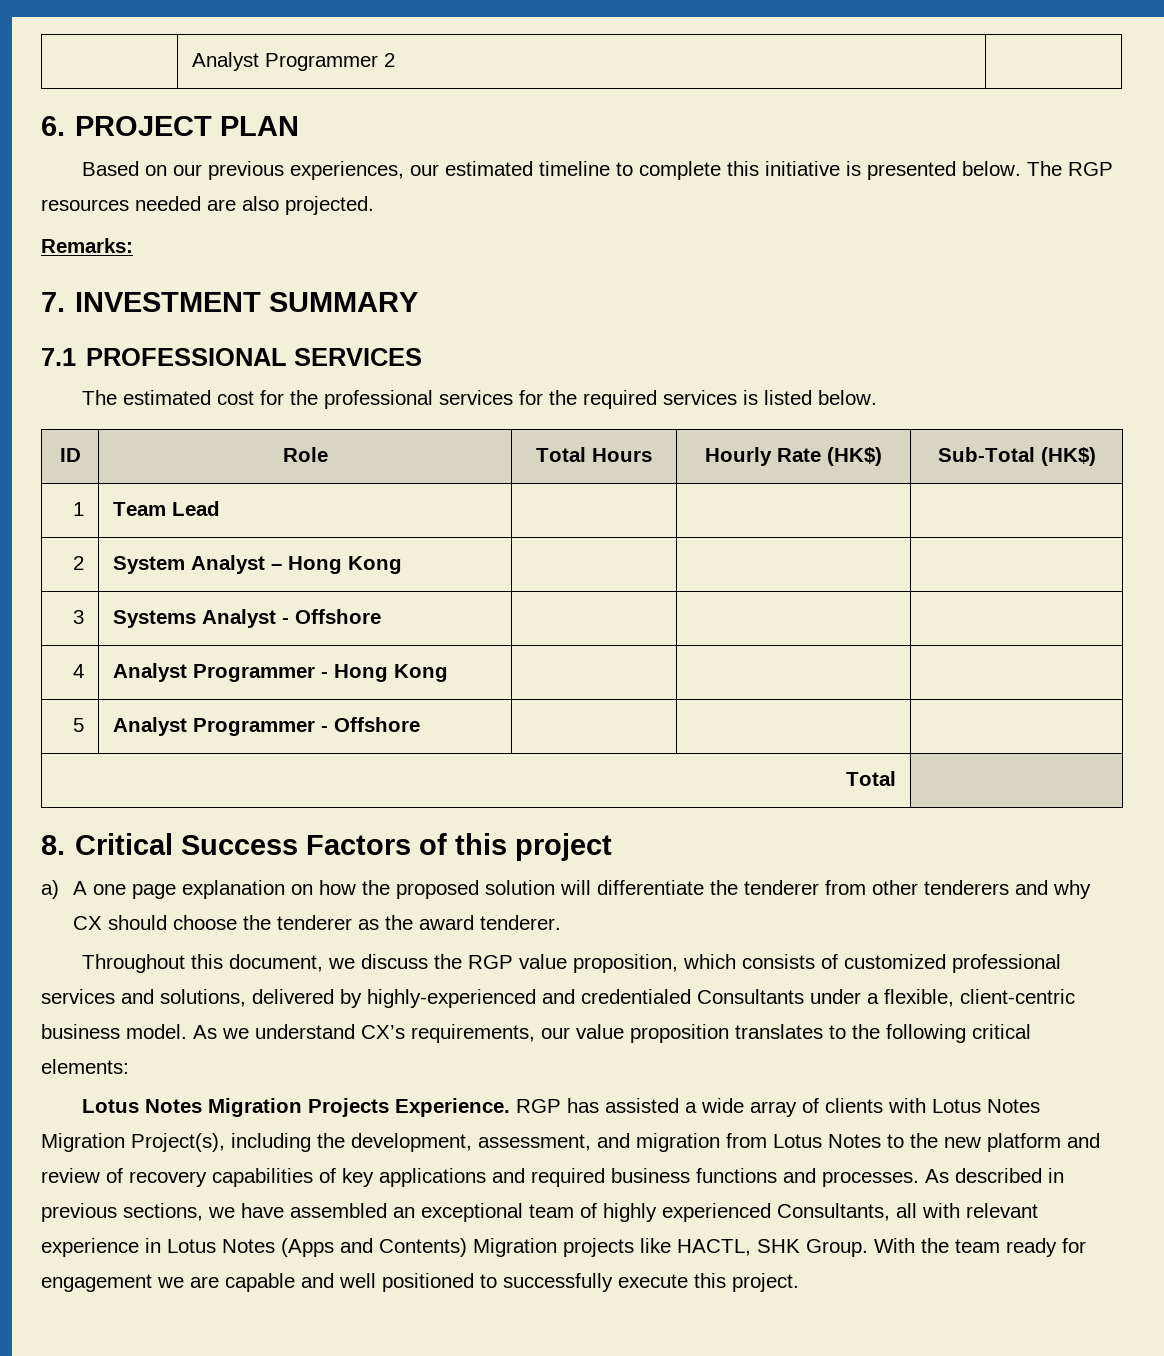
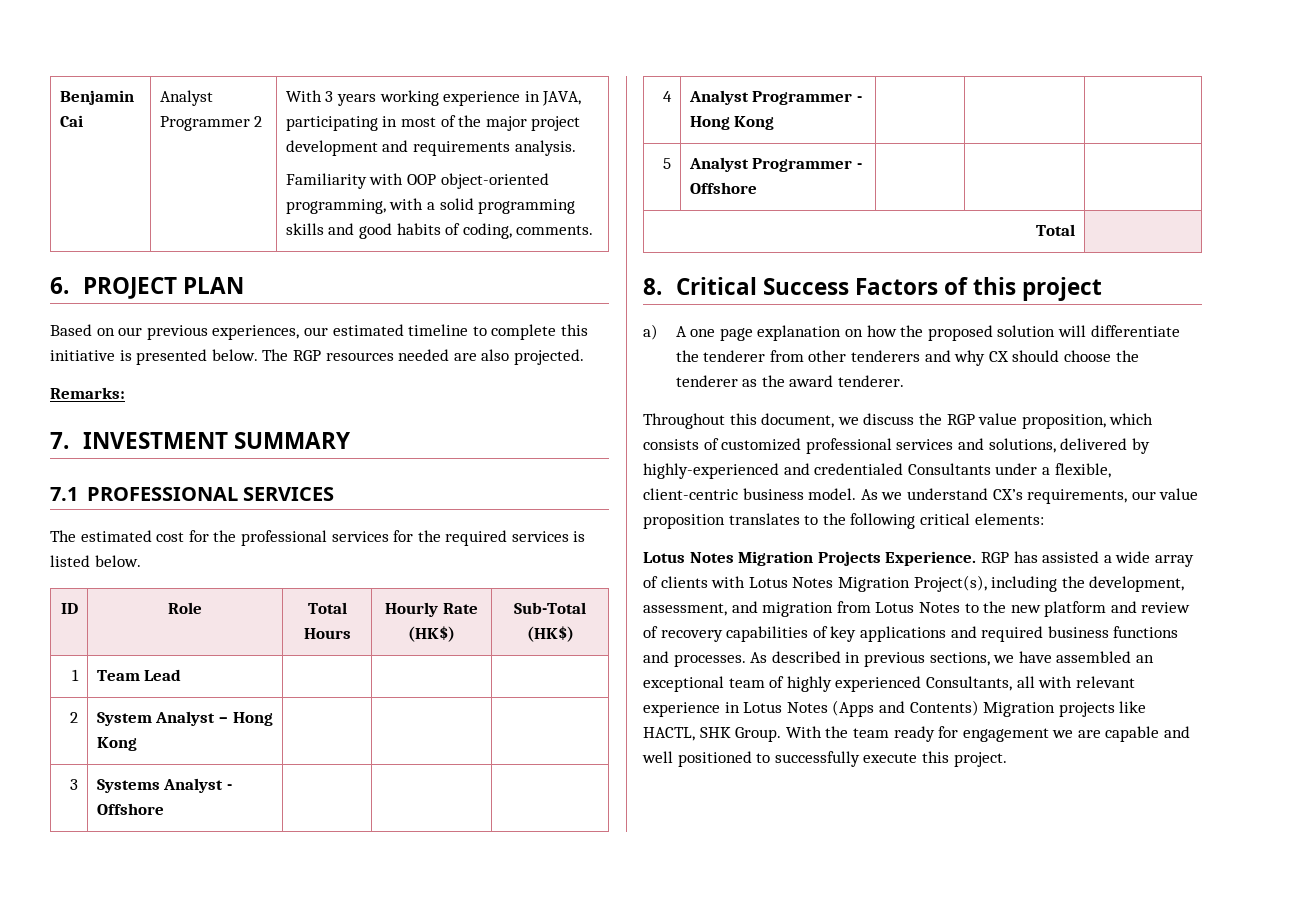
- | Analyst Programmer 2 |
+ Benjamin Cai | Analyst Programmer 2 | With 3 years working experience in JAVA, participating in most of the major project development and requirements analysis.
+ Familiarity with OOP object-oriented programming, with a solid programming skills and good habits of coding, comments.

